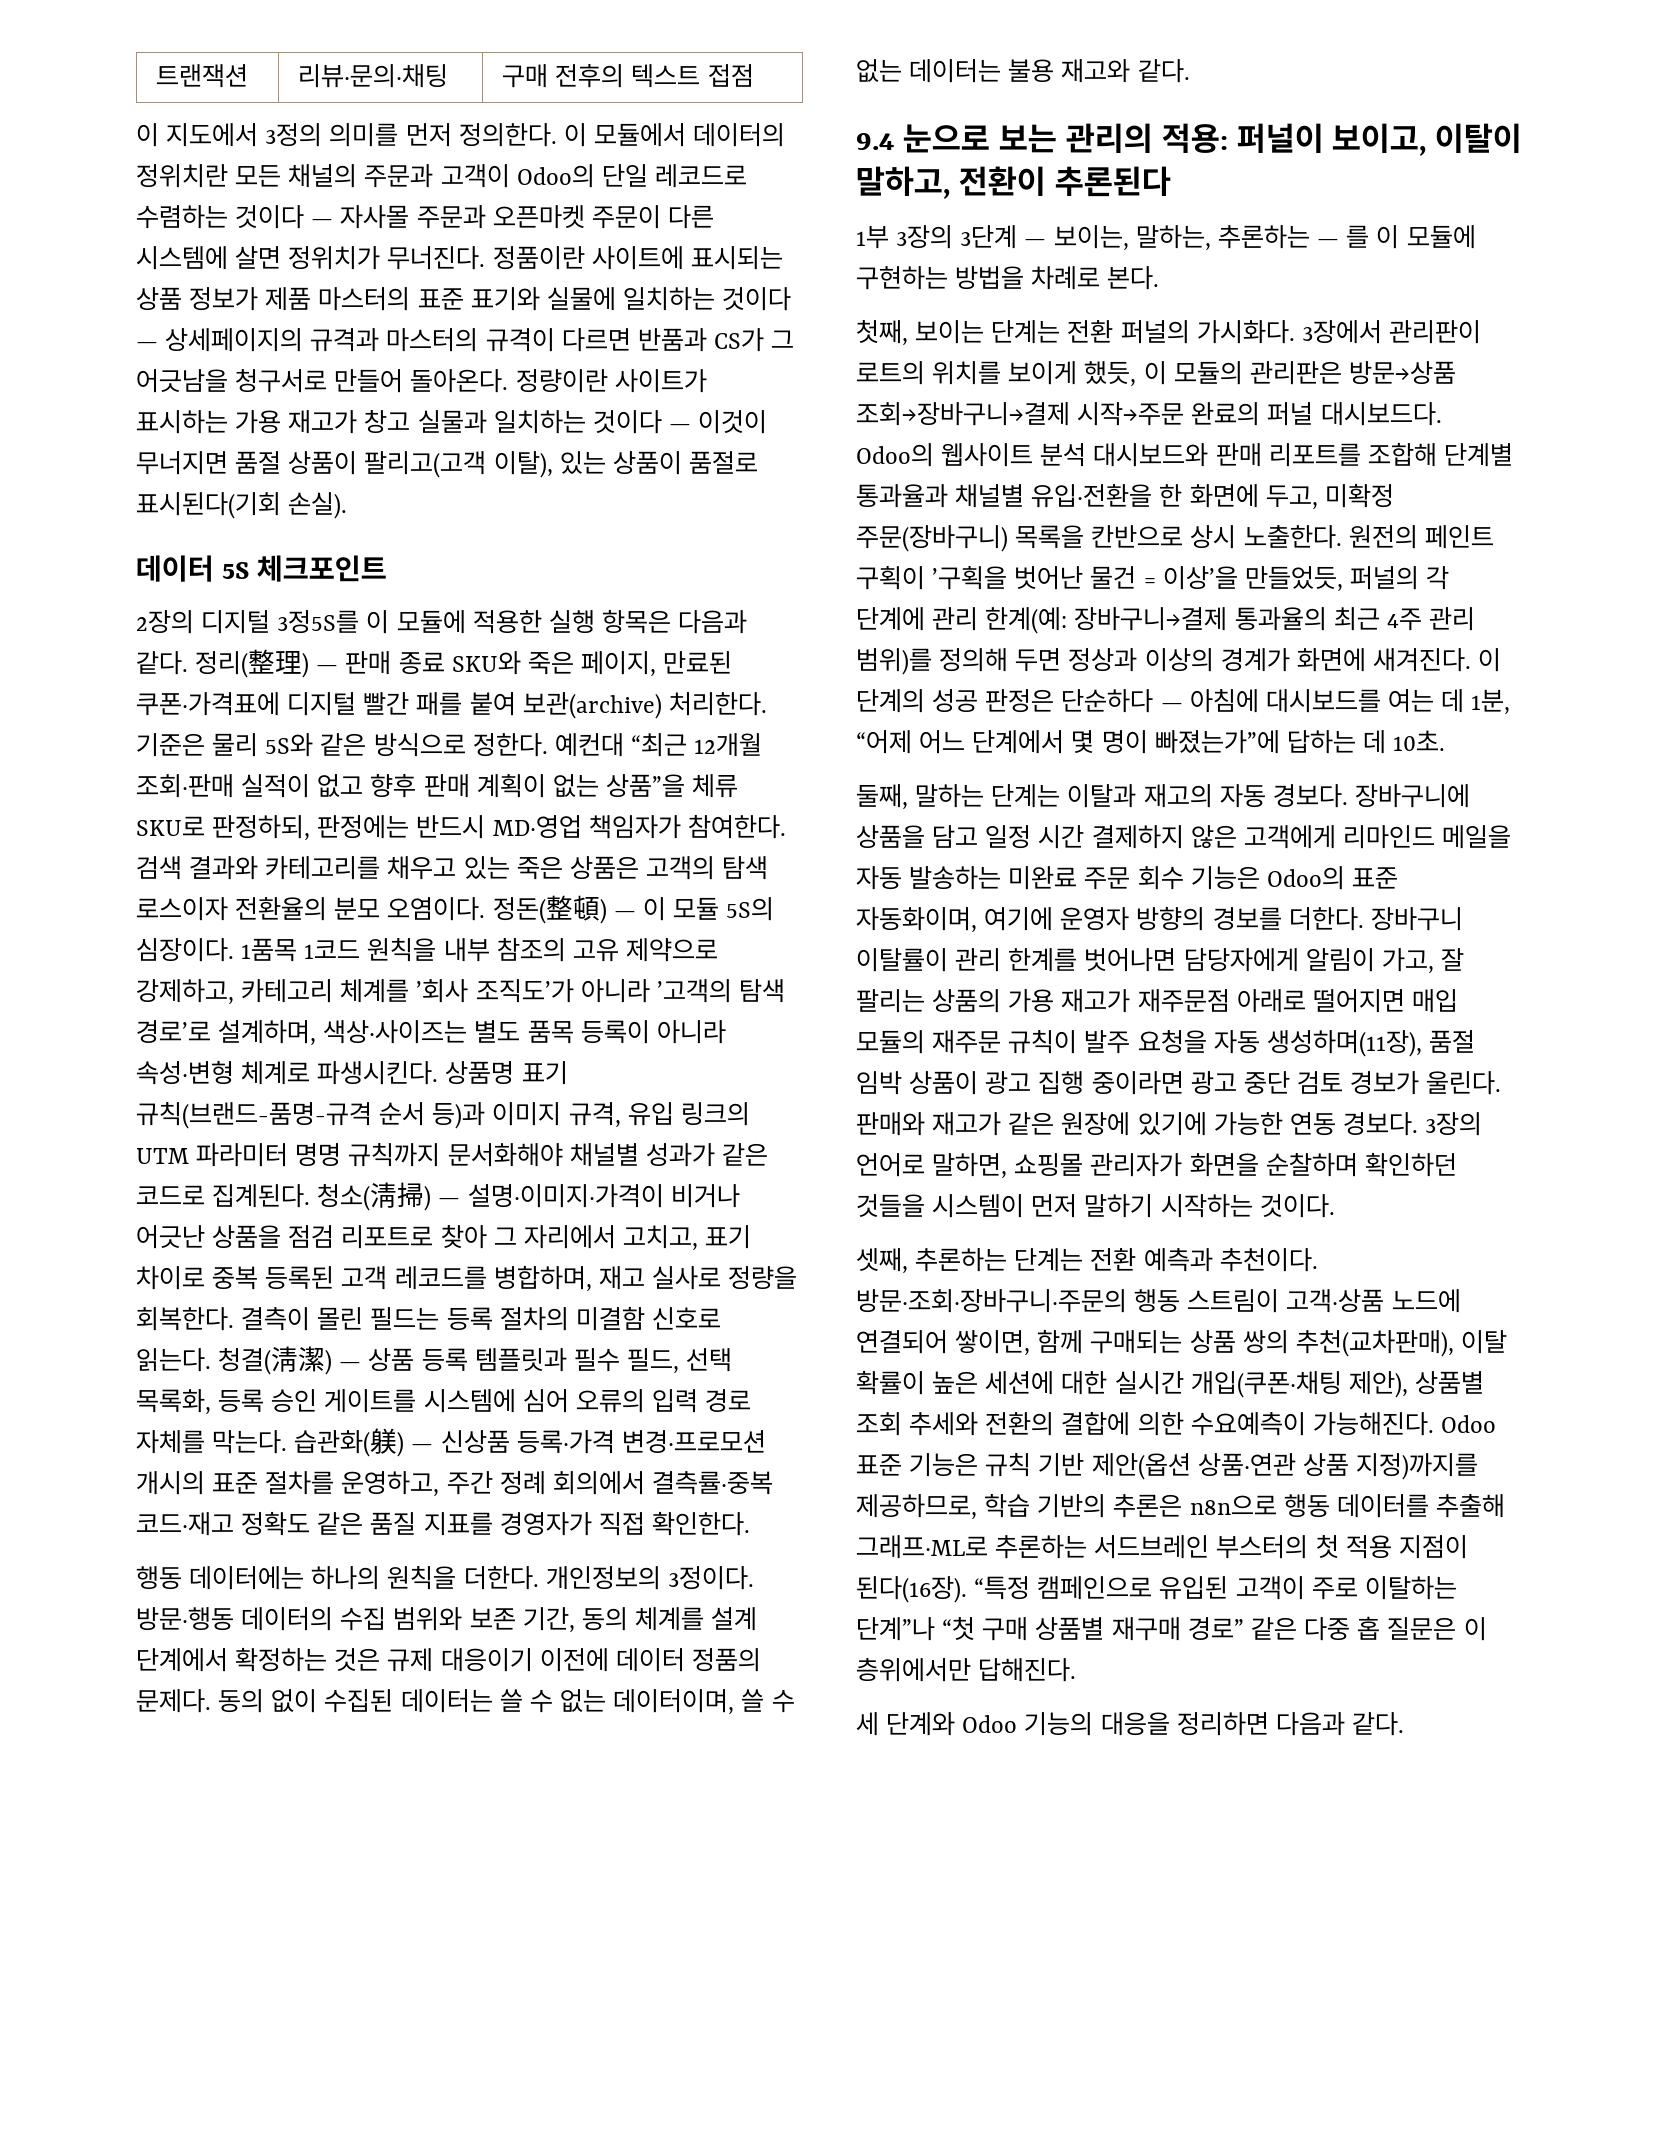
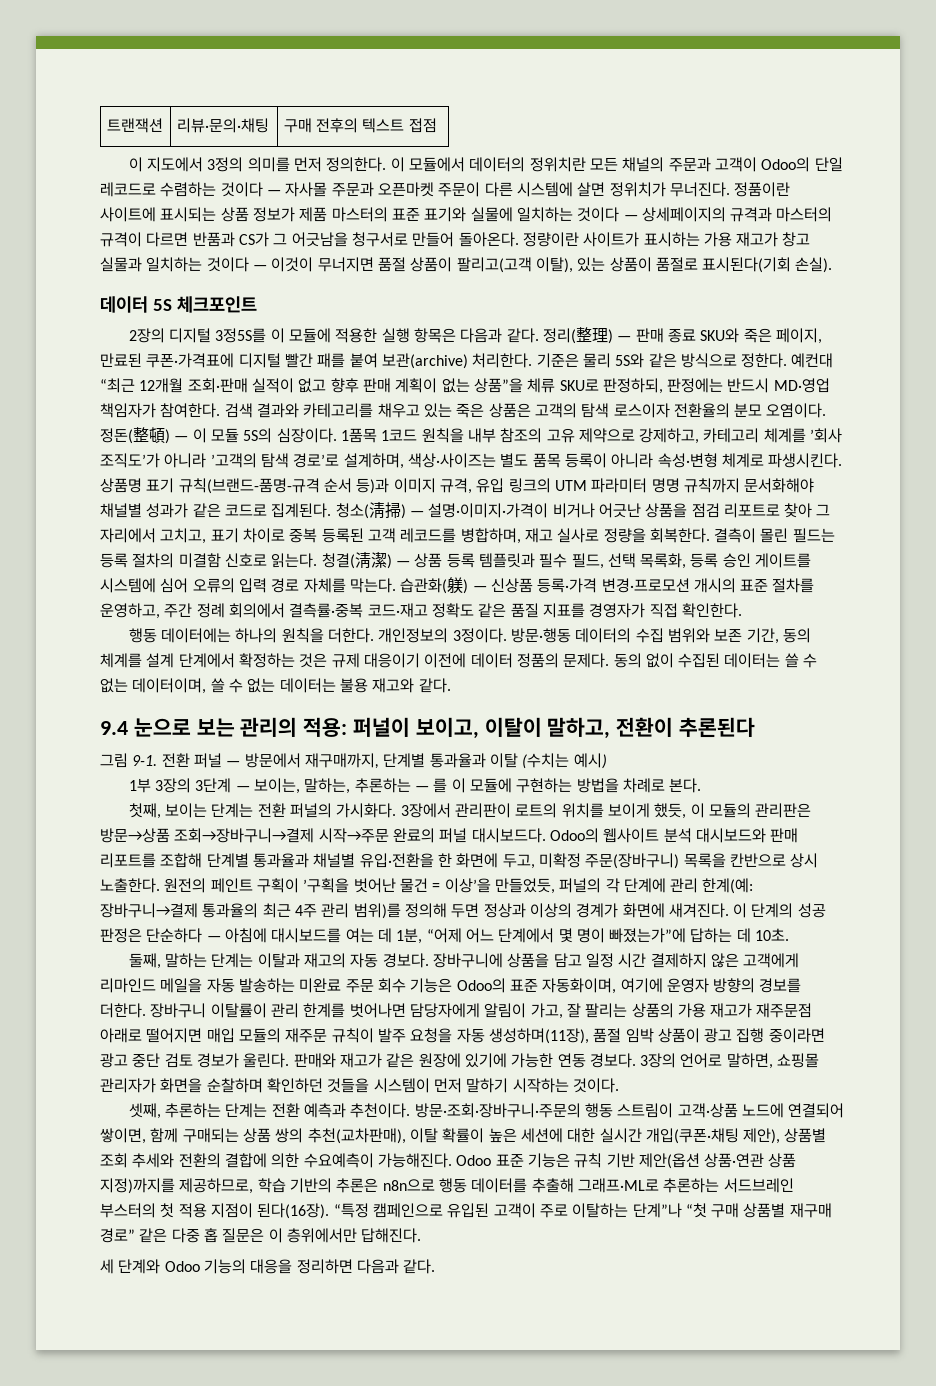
+ 그림 9-1. 전환 퍼널 — 방문에서 재구매까지, 단계별 통과율과 이탈 (수치는 예시)

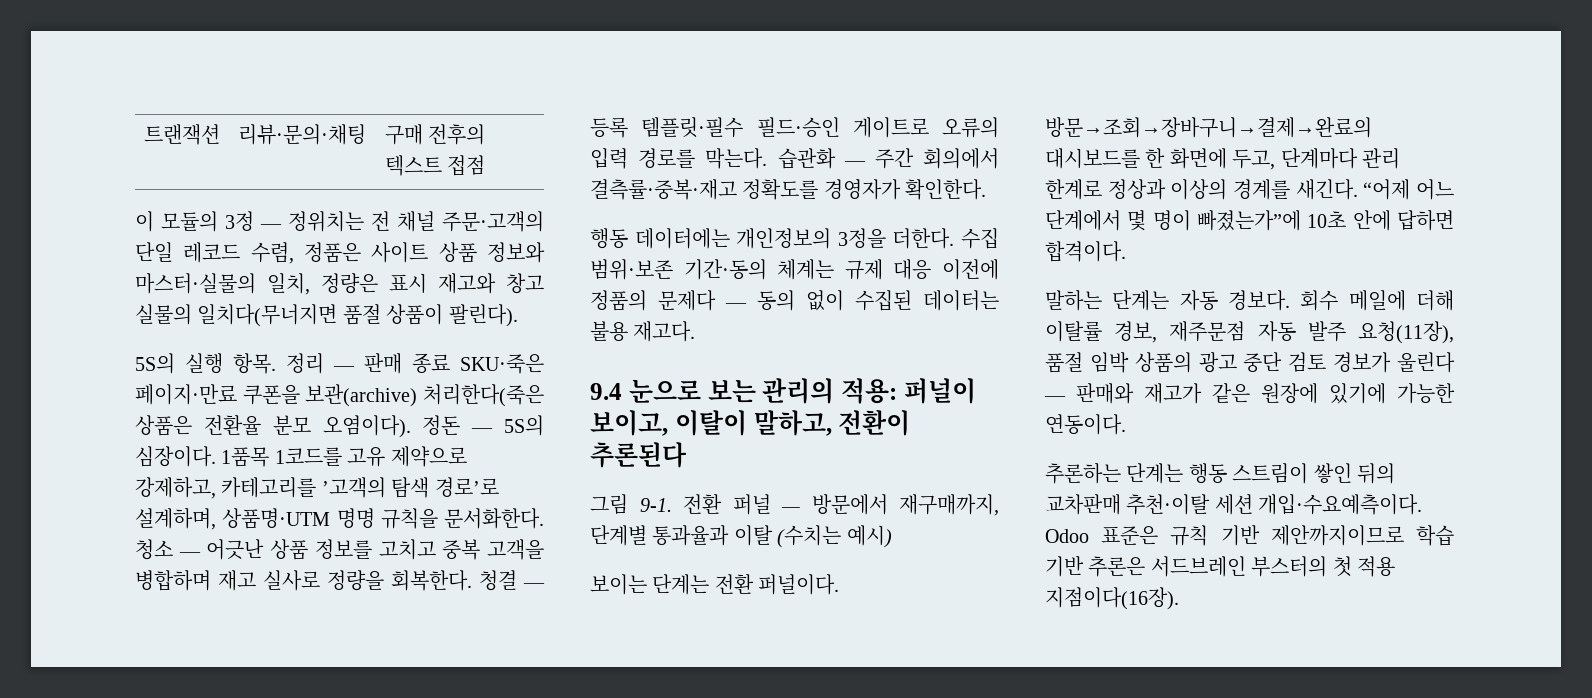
- 이 지도에서 3정의 의미를 먼저 정의한다. 이 모듈에서 데이터의 정위치란 모든 채널의 주문과 고객이 Odoo의 단일 레코드로 수렴하는 것이다 — 자사몰 주문과 오픈마켓 주문이 다른 시스템에 살면 정위치가 무너진다. 정품이란 사이트에 표시되는 상품 정보가 제품 마스터의 표준 표기와 실물에 일치하는 것이다 — 상세페이지의 규격과 마스터의 규격이 다르면 반품과 CS가 그 어긋남을 청구서로 만들어 돌아온다. 정량이란 사이트가 표시하는 가용 재고가 창고 실물과 일치하는 것이다 — 이것이 무너지면 품절 상품이 팔리고(고객 이탈), 있는 상품이 품절로 표시된다(기회 손실).
- 데이터 5S 체크포인트
- 2장의 디지털 3정5S를 이 모듈에 적용한 실행 항목은 다음과 같다. 정리(整理) — 판매 종료 SKU와 죽은 페이지, 만료된 쿠폰·가격표에 디지털 빨간 패를 붙여 보관(archive) 처리한다. 기준은 물리 5S와 같은 방식으로 정한다. 예컨대 “최근 12개월 조회·판매 실적이 없고 향후 판매 계획이 없는 상품”을 체류 SKU로 판정하되, 판정에는 반드시 MD·영업 책임자가 참여한다. 검색 결과와 카테고리를 채우고 있는 죽은 상품은 고객의 탐색 로스이자 전환율의 분모 오염이다. 정돈(整頓) — 이 모듈 5S의 심장이다. 1품목 1코드 원칙을 내부 참조의 고유 제약으로 강제하고, 카테고리 체계를 ’회사 조직도’가 아니라 ’고객의 탐색 경로’로 설계하며, 색상·사이즈는 별도 품목 등록이 아니라 속성·변형 체계로 파생시킨다. 상품명 표기 규칙(브랜드-품명-규격 순서 등)과 이미지 규격, 유입 링크의 UTM 파라미터 명명 규칙까지 문서화해야 채널별 성과가 같은 코드로 집계된다. 청소(淸掃) — 설명·이미지·가격이 비거나 어긋난 상품을 점검 리포트로 찾아 그 자리에서 고치고, 표기 차이로 중복 등록된 고객 레코드를 병합하며, 재고 실사로 정량을 회복한다. 결측이 몰린 필드는 등록 절차의 미결함 신호로 읽는다. 청결(淸潔) — 상품 등록 템플릿과 필수 필드, 선택 목록화, 등록 승인 게이트를 시스템에 심어 오류의 입력 경로 자체를 막는다. 습관화(躾) — 신상품 등록·가격 변경·프로모션 개시의 표준 절차를 운영하고, 주간 정례 회의에서 결측률·중복 코드·재고 정확도 같은 품질 지표를 경영자가 직접 확인한다.
- 행동 데이터에는 하나의 원칙을 더한다. 개인정보의 3정이다. 방문·행동 데이터의 수집 범위와 보존 기간, 동의 체계를 설계 단계에서 확정하는 것은 규제 대응이기 이전에 데이터 정품의 문제다. 동의 없이 수집된 데이터는 쓸 수 없는 데이터이며, 쓸 수 없는 데이터는 불용 재고와 같다.
+ 이 모듈의 3정 — 정위치는 전 채널 주문·고객의 단일 레코드 수렴, 정품은 사이트 상품 정보와 마스터·실물의 일치, 정량은 표시 재고와 창고 실물의 일치다(무너지면 품절 상품이 팔린다).
+ 5S의 실행 항목. 정리 — 판매 종료 SKU·죽은 페이지·만료 쿠폰을 보관(archive) 처리한다(죽은 상품은 전환율 분모 오염이다). 정돈 — 5S의 심장이다. 1품목 1코드를 고유 제약으로 강제하고, 카테고리를 ’고객의 탐색 경로’로 설계하며, 상품명·UTM 명명 규칙을 문서화한다. 청소 — 어긋난 상품 정보를 고치고 중복 고객을 병합하며 재고 실사로 정량을 회복한다. 청결 — 등록 템플릿·필수 필드·승인 게이트로 오류의 입력 경로를 막는다. 습관화 — 주간 회의에서 결측률·중복·재고 정확도를 경영자가 확인한다.
+ 행동 데이터에는 개인정보의 3정을 더한다. 수집 범위·보존 기간·동의 체계는 규제 대응 이전에 정품의 문제다 — 동의 없이 수집된 데이터는 불용 재고다.
- 1부 3장의 3단계 — 보이는, 말하는, 추론하는 — 를 이 모듈에 구현하는 방법을 차례로 본다.
- 첫째, 보이는 단계는 전환 퍼널의 가시화다. 3장에서 관리판이 로트의 위치를 보이게 했듯, 이 모듈의 관리판은 방문→상품 조회→장바구니→결제 시작→주문 완료의 퍼널 대시보드다. Odoo의 웹사이트 분석 대시보드와 판매 리포트를 조합해 단계별 통과율과 채널별 유입·전환을 한 화면에 두고, 미확정 주문(장바구니) 목록을 칸반으로 상시 노출한다. 원전의 페인트 구획이 ’구획을 벗어난 물건 = 이상’을 만들었듯, 퍼널의 각 단계에 관리 한계(예: 장바구니→결제 통과율의 최근 4주 관리 범위)를 정의해 두면 정상과 이상의 경계가 화면에 새겨진다. 이 단계의 성공 판정은 단순하다 — 아침에 대시보드를 여는 데 1분, “어제 어느 단계에서 몇 명이 빠졌는가”에 답하는 데 10초.
- 둘째, 말하는 단계는 이탈과 재고의 자동 경보다. 장바구니에 상품을 담고 일정 시간 결제하지 않은 고객에게 리마인드 메일을 자동 발송하는 미완료 주문 회수 기능은 Odoo의 표준 자동화이며, 여기에 운영자 방향의 경보를 더한다. 장바구니 이탈률이 관리 한계를 벗어나면 담당자에게 알림이 가고, 잘 팔리는 상품의 가용 재고가 재주문점 아래로 떨어지면 매입 모듈의 재주문 규칙이 발주 요청을 자동 생성하며(11장), 품절 임박 상품이 광고 집행 중이라면 광고 중단 검토 경보가 울린다. 판매와 재고가 같은 원장에 있기에 가능한 연동 경보다. 3장의 언어로 말하면, 쇼핑몰 관리자가 화면을 순찰하며 확인하던 것들을 시스템이 먼저 말하기 시작하는 것이다.
- 셋째, 추론하는 단계는 전환 예측과 추천이다. 방문·조회·장바구니·주문의 행동 스트림이 고객·상품 노드에 연결되어 쌓이면, 함께 구매되는 상품 쌍의 추천(교차판매), 이탈 확률이 높은 세션에 대한 실시간 개입(쿠폰·채팅 제안), 상품별 조회 추세와 전환의 결합에 의한 수요예측이 가능해진다. Odoo 표준 기능은 규칙 기반 제안(옵션 상품·연관 상품 지정)까지를 제공하므로, 학습 기반의 추론은 n8n으로 행동 데이터를 추출해 그래프·ML로 추론하는 서드브레인 부스터의 첫 적용 지점이 된다(16장). “특정 캠페인으로 유입된 고객이 주로 이탈하는 단계”나 “첫 구매 상품별 재구매 경로” 같은 다중 홉 질문은 이 층위에서만 답해진다.
- 세 단계와 Odoo 기능의 대응을 정리하면 다음과 같다.
+ 보이는 단계는 전환 퍼널이다. 방문→조회→장바구니→결제→완료의 대시보드를 한 화면에 두고, 단계마다 관리 한계로 정상과 이상의 경계를 새긴다. “어제 어느 단계에서 몇 명이 빠졌는가”에 10초 안에 답하면 합격이다.
+ 말하는 단계는 자동 경보다. 회수 메일에 더해 이탈률 경보, 재주문점 자동 발주 요청(11장), 품절 임박 상품의 광고 중단 검토 경보가 울린다 — 판매와 재고가 같은 원장에 있기에 가능한 연동이다.
+ 추론하는 단계는 행동 스트림이 쌓인 뒤의 교차판매 추천·이탈 세션 개입·수요예측이다. Odoo 표준은 규칙 기반 제안까지이므로 학습 기반 추론은 서드브레인 부스터의 첫 적용 지점이다(16장).

